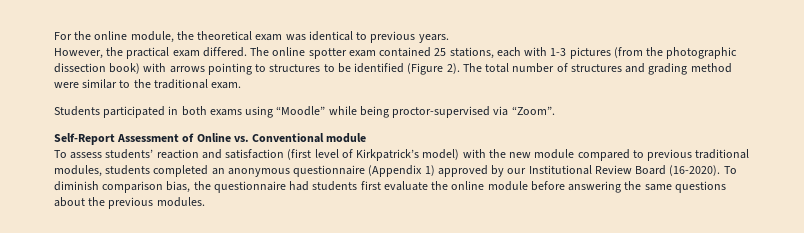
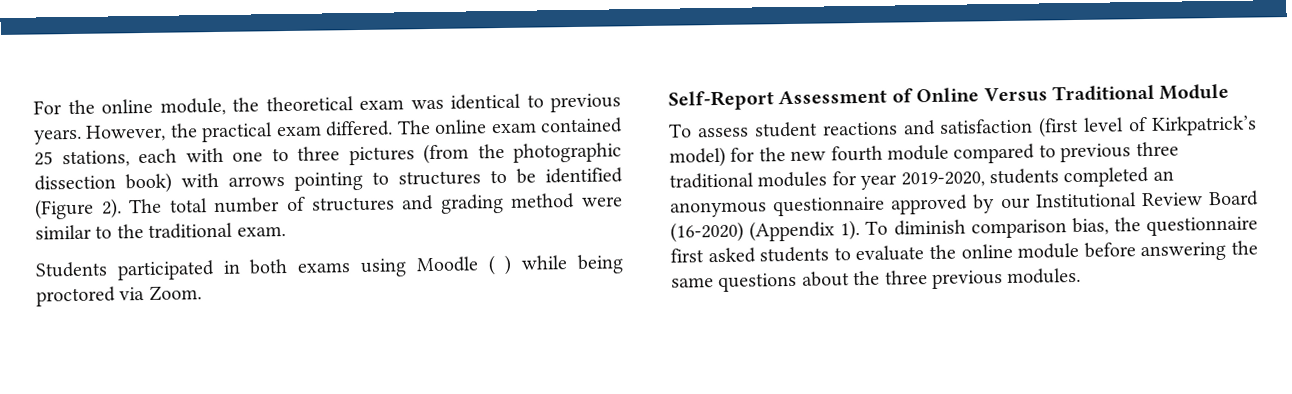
- For the online module, the theoretical exam was identical to previous years.
- However, the practical exam differed.
+ For the online module, the theoretical exam was identical to previous years. However, the practical exam differed.
- The online spotter exam contained 25 stations, each with 1-3 pictures (from the photographic dissection book) with arrows pointing to structures to be identified (Figure 2).
+ The online exam contained 25 stations, each with one to three pictures (from the photographic dissection book) with arrows pointing to structures to be identified (Figure 2).
- Students participated in both exams using “Moodle” while being proctor-supervised via “Zoom”.
+ Students participated in both exams using Moodle ( ) while being proctored via Zoom.
- Self-Report Assessment of Online vs. Conventional module
+ Self-Report Assessment of Online Versus Traditional Module
- To assess students’ reaction and satisfaction (first level of Kirkpatrick’s model) with the new module compared to previous traditional modules, students completed an anonymous questionnaire (Appendix 1) approved by our Institutional Review Board (16-2020).
+ To assess student reactions and satisfaction (first level of Kirkpatrick’s model) for the new fourth module compared to previous three traditional modules for year 2019-2020, students completed an anonymous questionnaire approved by our Institutional Review Board (16-2020) (Appendix 1).
- To diminish comparison bias, the questionnaire had students first evaluate the online module before answering the same questions about the previous modules.
+ To diminish comparison bias, the questionnaire first asked students to evaluate the online module before answering the same questions about the three previous modules.

